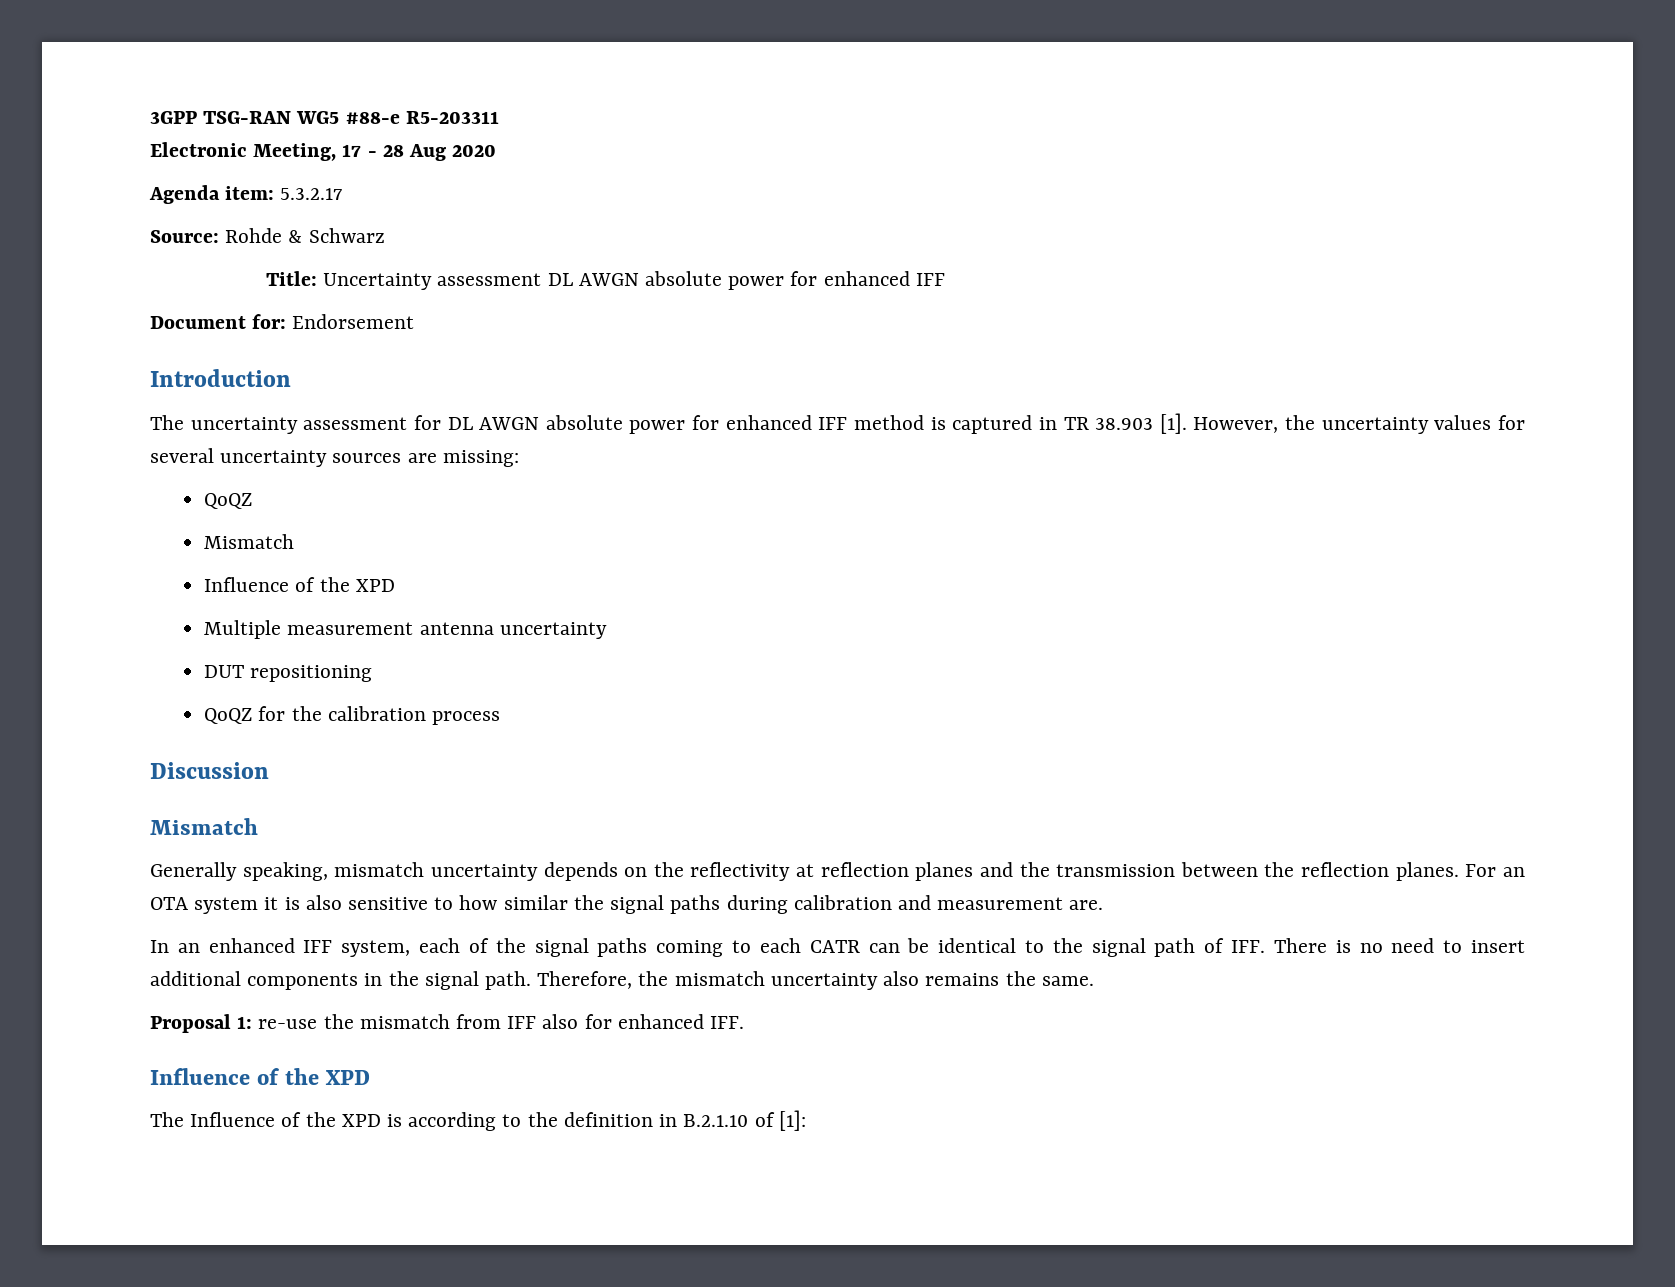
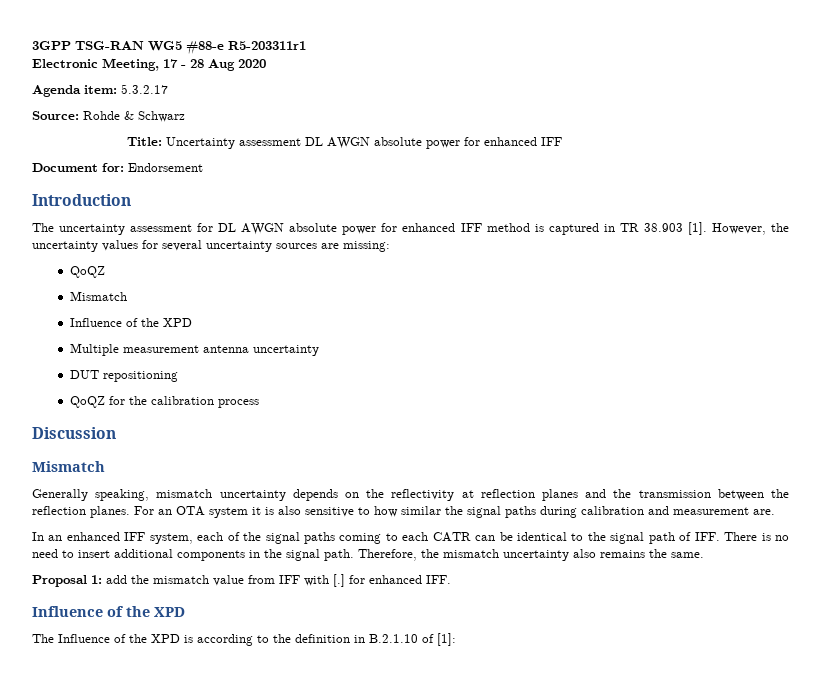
- 3GPP TSG-RAN WG5 #88-e R5-203311
+ 3GPP TSG-RAN WG5 #88-e R5-203311r1
- Proposal 1: re-use the mismatch from IFF also for enhanced IFF.
+ Proposal 1: add the mismatch value from IFF with [.] for enhanced IFF.

